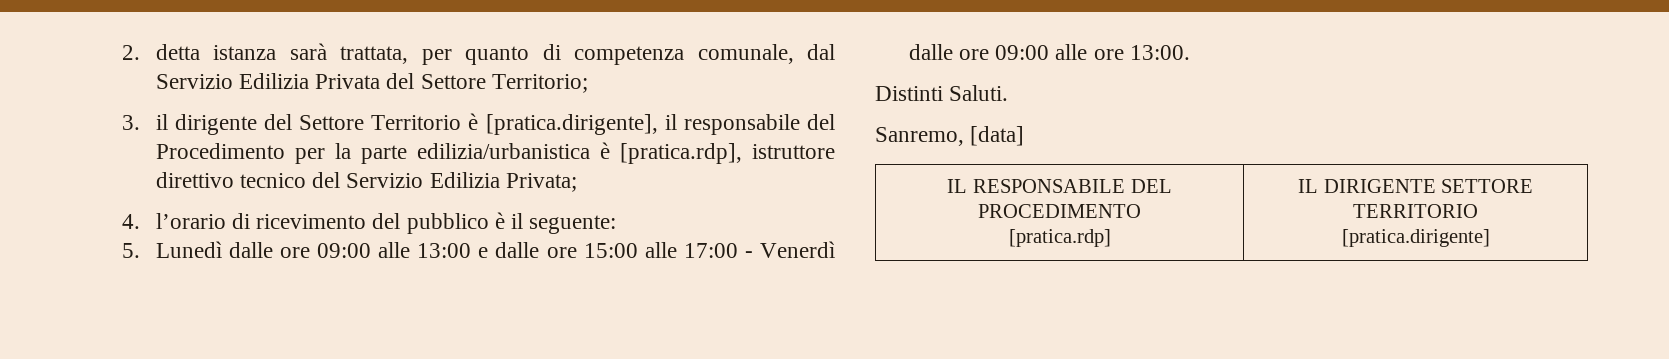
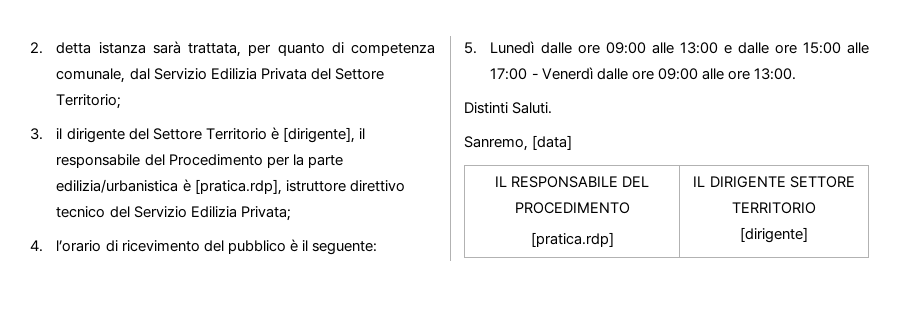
- 3. il dirigente del Settore Territorio è [pratica.dirigente], il responsabile del Procedimento per la parte edilizia/urbanistica è [pratica.rdp], istruttore direttivo tecnico del Servizio Edilizia Privata;
+ 3. il dirigente del Settore Territorio è [dirigente], il responsabile del Procedimento per la parte edilizia/urbanistica è [pratica.rdp], istruttore direttivo tecnico del Servizio Edilizia Privata;
  IL RESPONSABILE DEL PROCEDIMENTO
  [pratica.rdp] | IL DIRIGENTE SETTORE TERRITORIO
- [pratica.dirigente]
+ [dirigente]

